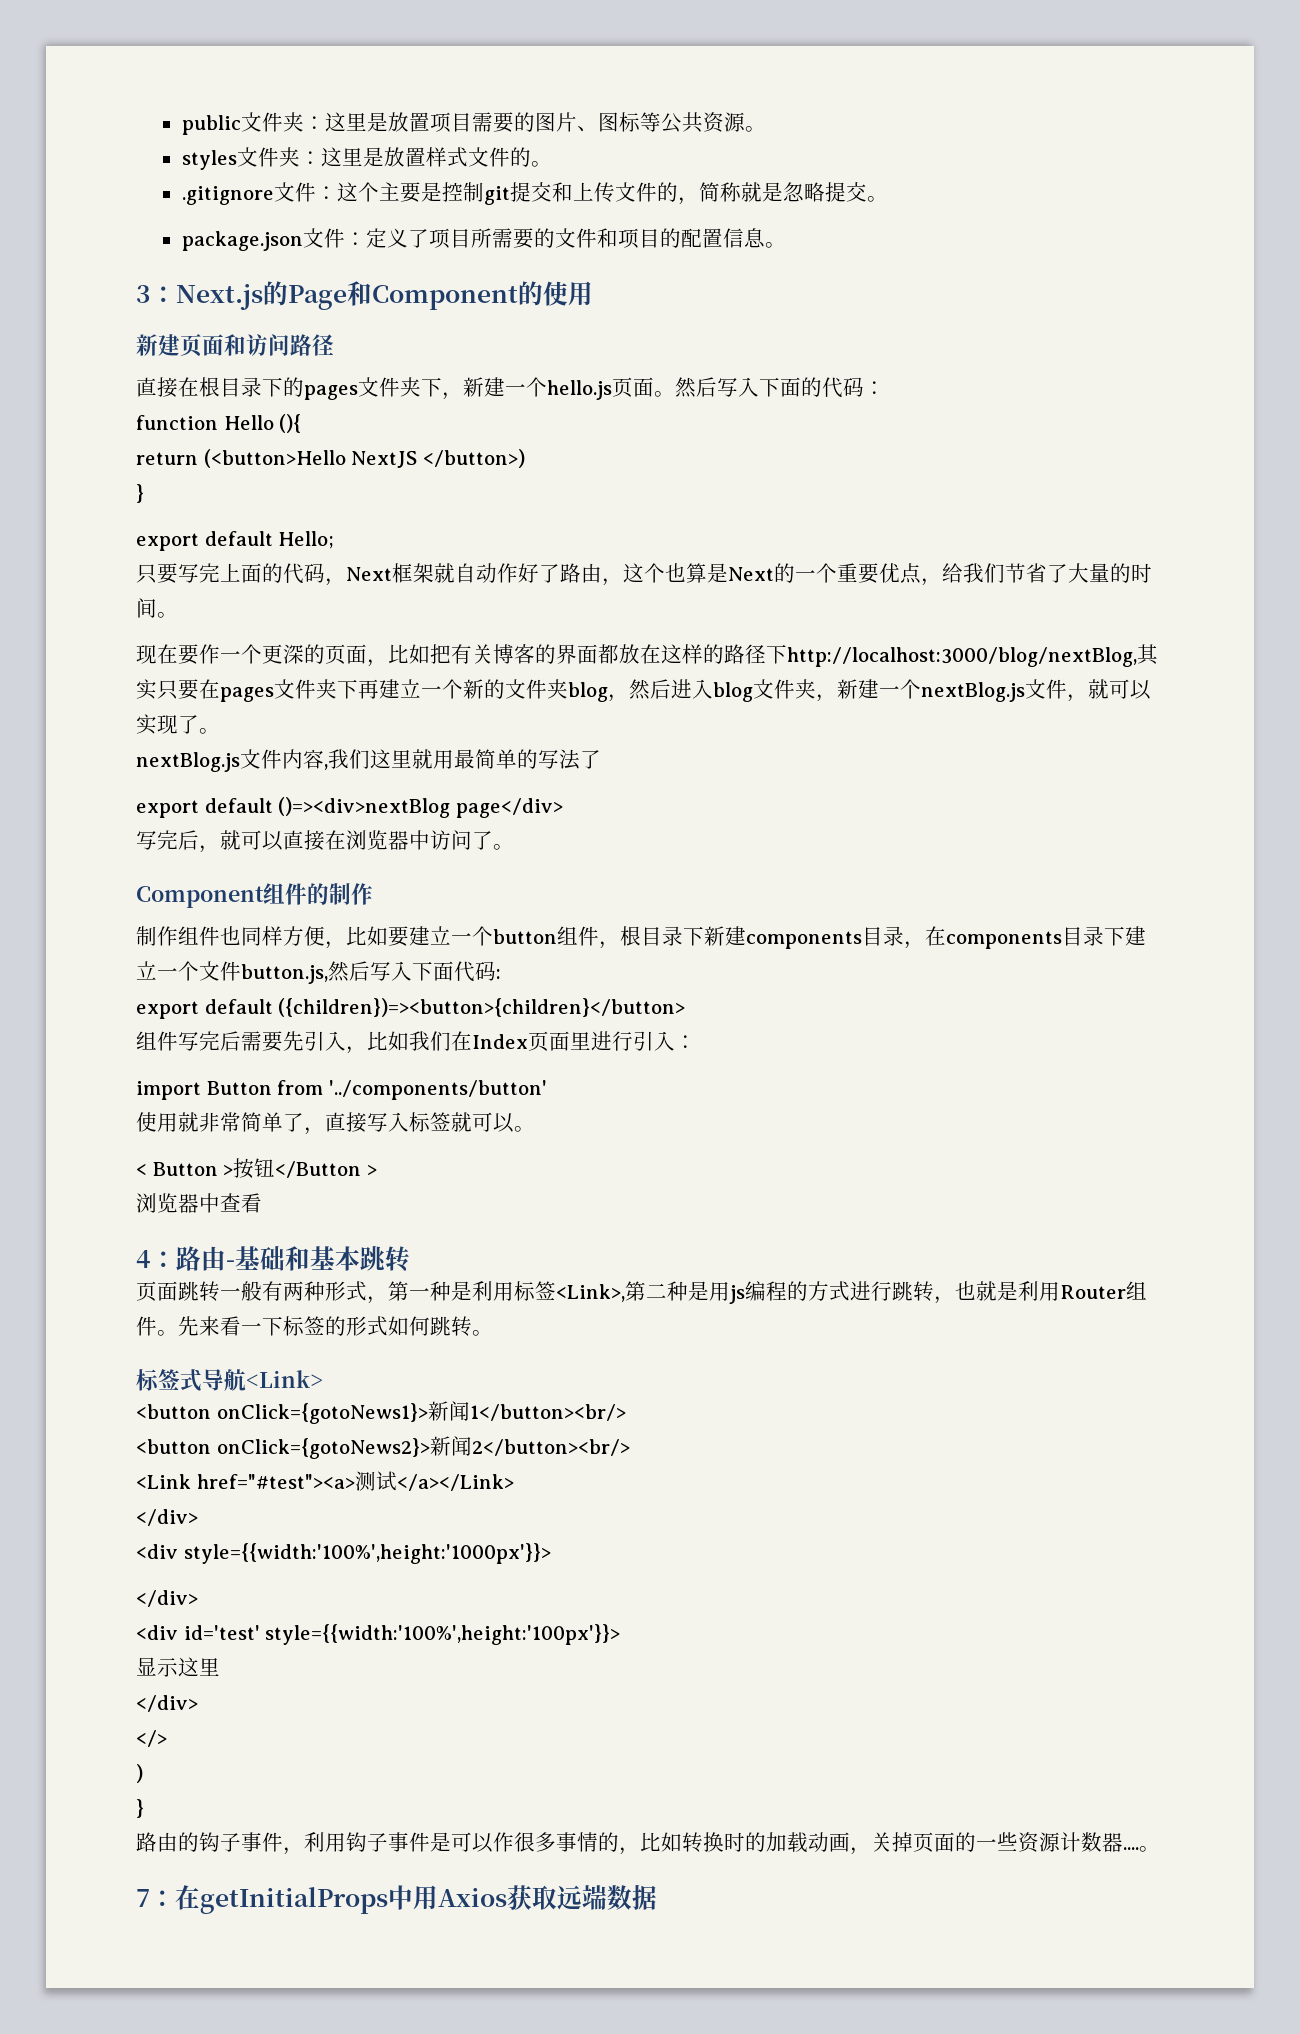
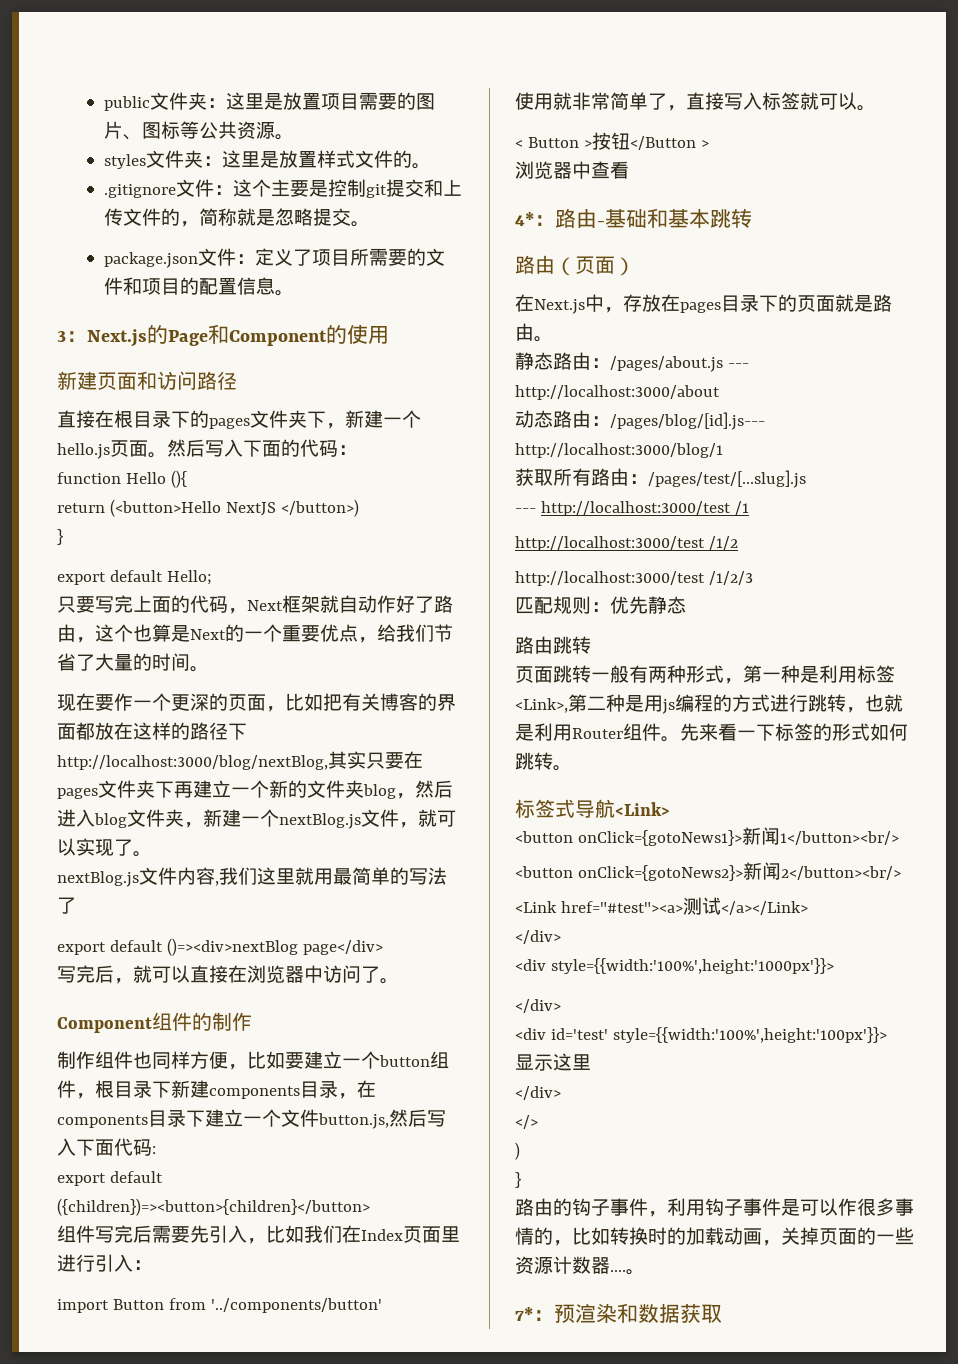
- 4：路由-基础和基本跳转
+ 4*：路由-基础和基本跳转
+ 路由（页面）
+ 在Next.js中，存放在pages目录下的页面就是路由。
+ 静态路由：/pages/about.js --- http://localhost:3000/about
+ 动态路由：/pages/blog/[id].js--- http://localhost:3000/blog/1
+ 获取所有路由：/pages/test/[…slug].js
+ --- http://localhost:3000/test /1
+ http://localhost:3000/test /1/2
+ http://localhost:3000/test /1/2/3
+ 匹配规则：优先静态
+ 路由跳转
- 7：在getInitialProps中用Axios获取远端数据
+ 7*：预渲染和数据获取

